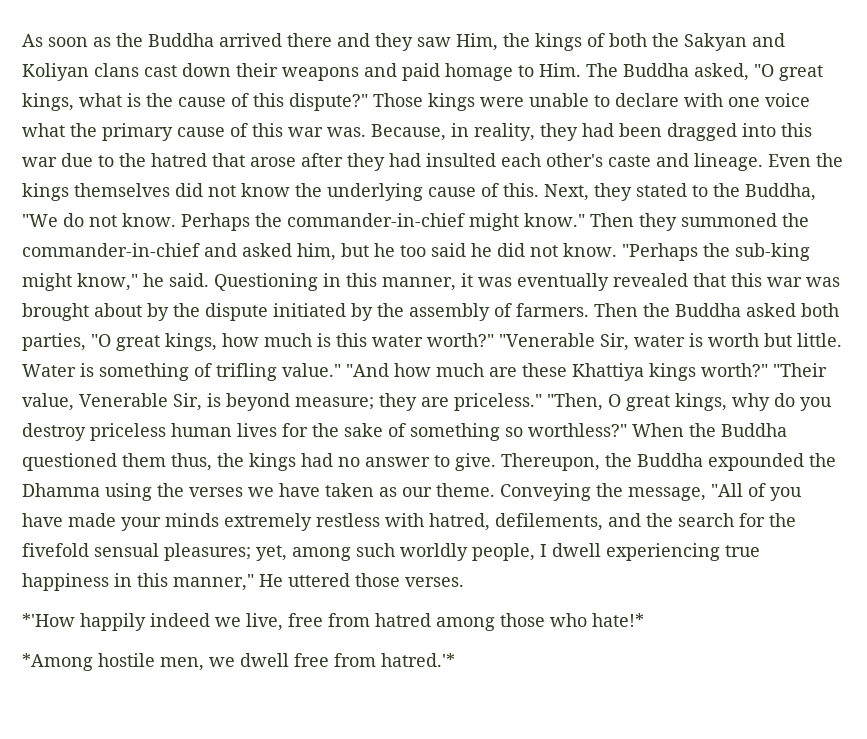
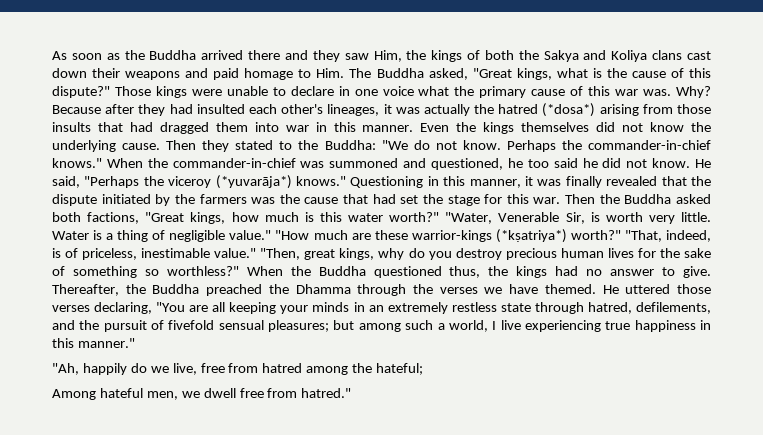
- As soon as the Buddha arrived there and they saw Him, the kings of both the Sakyan and Koliyan clans cast down their weapons and paid homage to Him. The Buddha asked, "O great kings, what is the cause of this dispute?"
+ As soon as the Buddha arrived there and they saw Him, the kings of both the Sakya and Koliya clans cast down their weapons and paid homage to Him. The Buddha asked, "Great kings, what is the cause of this dispute?"
- Those kings were unable to declare with one voice what the primary cause of this war was.
+ Those kings were unable to declare in one voice what the primary cause of this war was.
- Because, in reality, they had been dragged into this war due to the hatred that arose after they had insulted each other's caste and lineage.
+ Why? Because after they had insulted each other's lineages, it was actually the hatred (*dosa*) arising from those insults that had dragged them into war in this manner.
- Even the kings themselves did not know the underlying cause of this. Next, they stated to the Buddha, "We do not know.
+ Even the kings themselves did not know the underlying cause. Then they stated to the Buddha: "We do not know.
- Perhaps the commander-in-chief might know." Then they summoned the commander-in-chief and asked him, but he too said he did not know.
+ Perhaps the commander-in-chief knows." When the commander-in-chief was summoned and questioned, he too said he did not know.
- "Perhaps the sub-king might know," he said.
+ He said, "Perhaps the viceroy (*yuvarāja*) knows."
- Questioning in this manner, it was eventually revealed that this war was brought about by the dispute initiated by the assembly of farmers.
+ Questioning in this manner, it was finally revealed that the dispute initiated by the farmers was the cause that had set the stage for this war.
- Then the Buddha asked both parties, "O great kings, how much is this water worth?"
+ Then the Buddha asked both factions, "Great kings, how much is this water worth?"
- "Venerable Sir, water is worth but little.
+ "Water, Venerable Sir, is worth very little.
- Water is something of trifling value." "And how much are these Khattiya kings worth?" "Their value, Venerable Sir, is beyond measure; they are priceless." "Then, O great kings, why do you destroy priceless human lives for the sake of something so worthless?"
+ Water is a thing of negligible value." "How much are these warrior-kings (*kṣatriya*) worth?" "That, indeed, is of priceless, inestimable value." "Then, great kings, why do you destroy precious human lives for the sake of something so worthless?"
- When the Buddha questioned them thus, the kings had no answer to give.
+ When the Buddha questioned thus, the kings had no answer to give.
- Thereupon, the Buddha expounded the Dhamma using the verses we have taken as our theme. Conveying the message, "All of you have made your minds extremely restless with hatred, defilements, and the search for the fivefold sensual pleasures; yet, among such worldly people, I dwell experiencing true happiness in this manner," He uttered those verses.
- *'How happily indeed we live, free from hatred among those who hate!*
- *Among hostile men, we dwell free from hatred.'*
+ Thereafter, the Buddha preached the Dhamma through the verses we have themed. He uttered those verses declaring, "You are all keeping your minds in an extremely restless state through hatred, defilements, and the pursuit of fivefold sensual pleasures; but among such a world, I live experiencing true happiness in this manner."
+ "Ah, happily do we live, free from hatred among the hateful;
+ Among hateful men, we dwell free from hatred."

